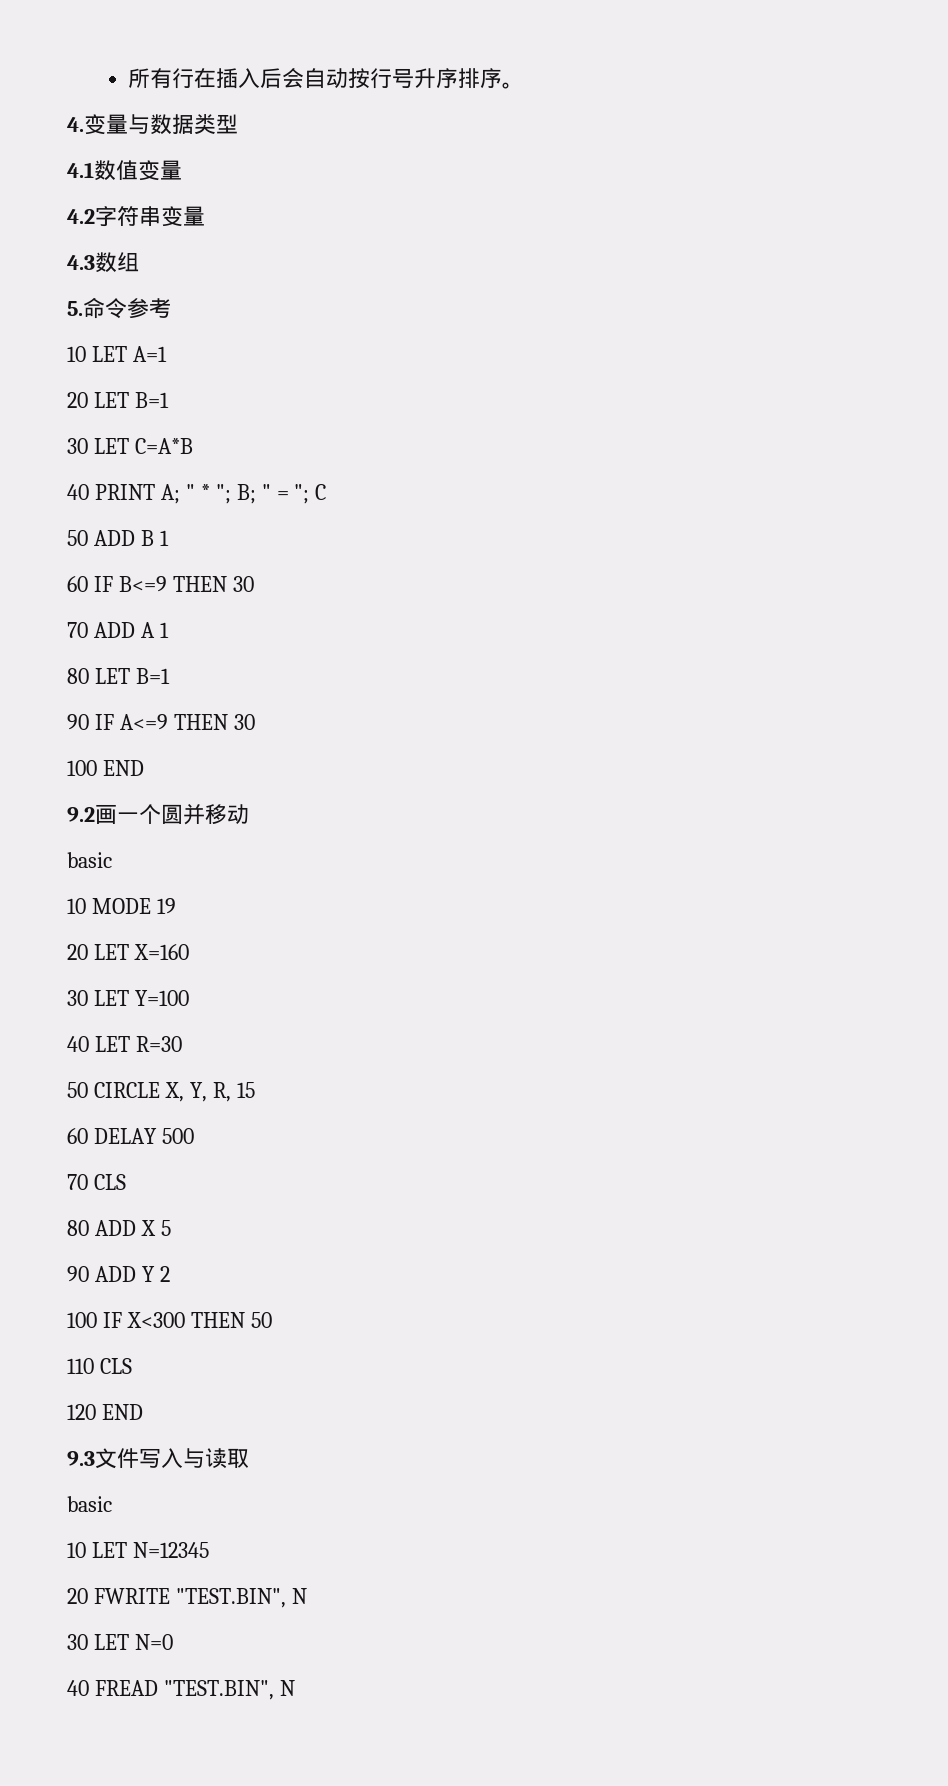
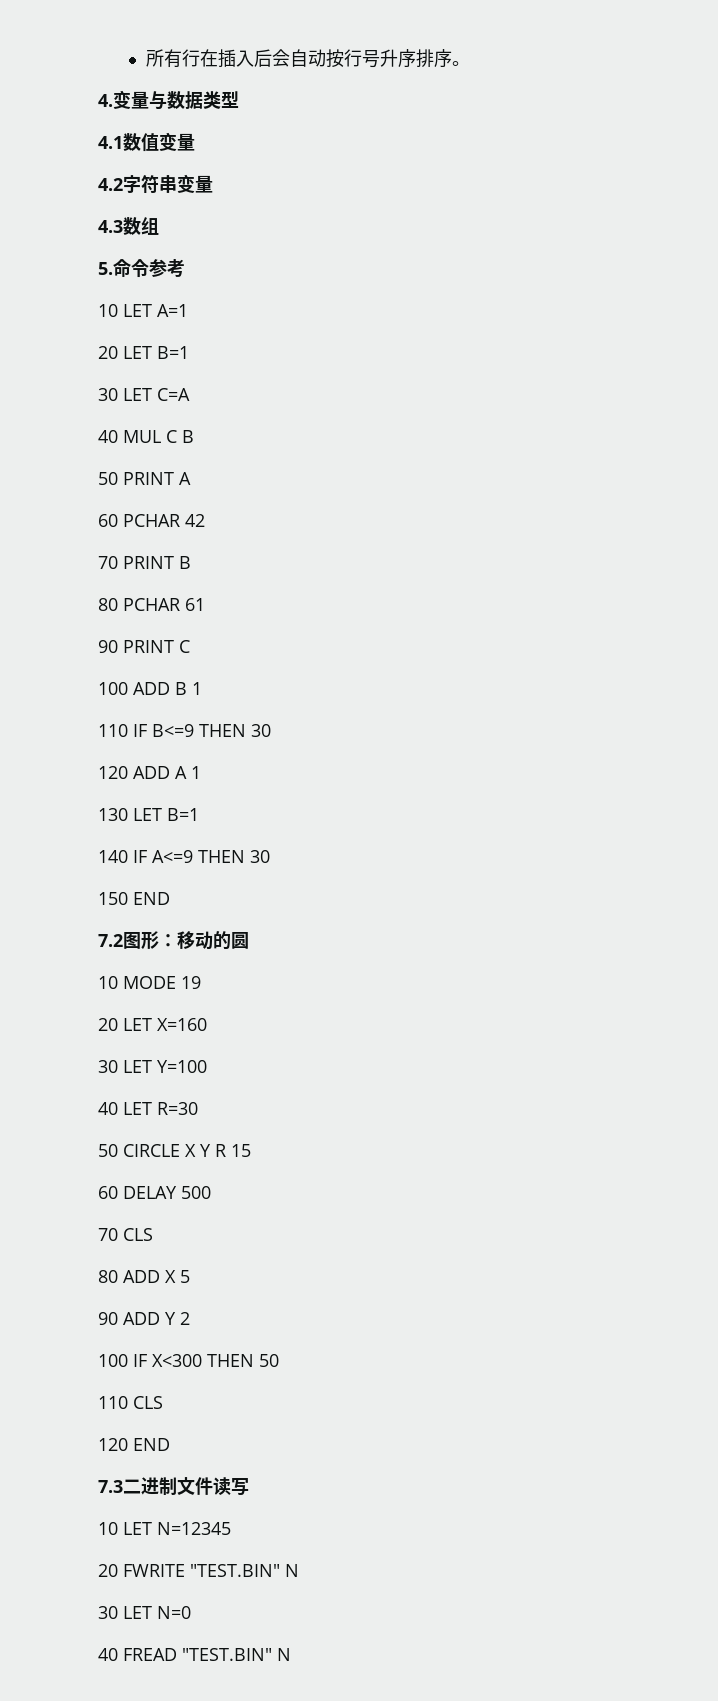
- 30 LET C=A*B
- 40 PRINT A; " * "; B; " = "; C
+ 30 LET C=A
+ 40 MUL C B
+ 50 PRINT A
+ 60 PCHAR 42
+ 70 PRINT B
+ 80 PCHAR 61
+ 90 PRINT C
- 50 ADD B 1
+ 100 ADD B 1
- 60 IF B<=9 THEN 30
+ 110 IF B<=9 THEN 30
- 70 ADD A 1
+ 120 ADD A 1
- 80 LET B=1
- 90 IF A<=9 THEN 30
+ 130 LET B=1
+ 140 IF A<=9 THEN 30
- 100 END
- 9.2画一个圆并移动
- basic
+ 150 END
+ 7.2图形：移动的圆
- 50 CIRCLE X, Y, R, 15
+ 50 CIRCLE X Y R 15
- 9.3文件写入与读取
- basic
+ 7.3二进制文件读写
- 20 FWRITE "TEST.BIN", N
+ 20 FWRITE "TEST.BIN" N
- 40 FREAD "TEST.BIN", N
+ 40 FREAD "TEST.BIN" N

